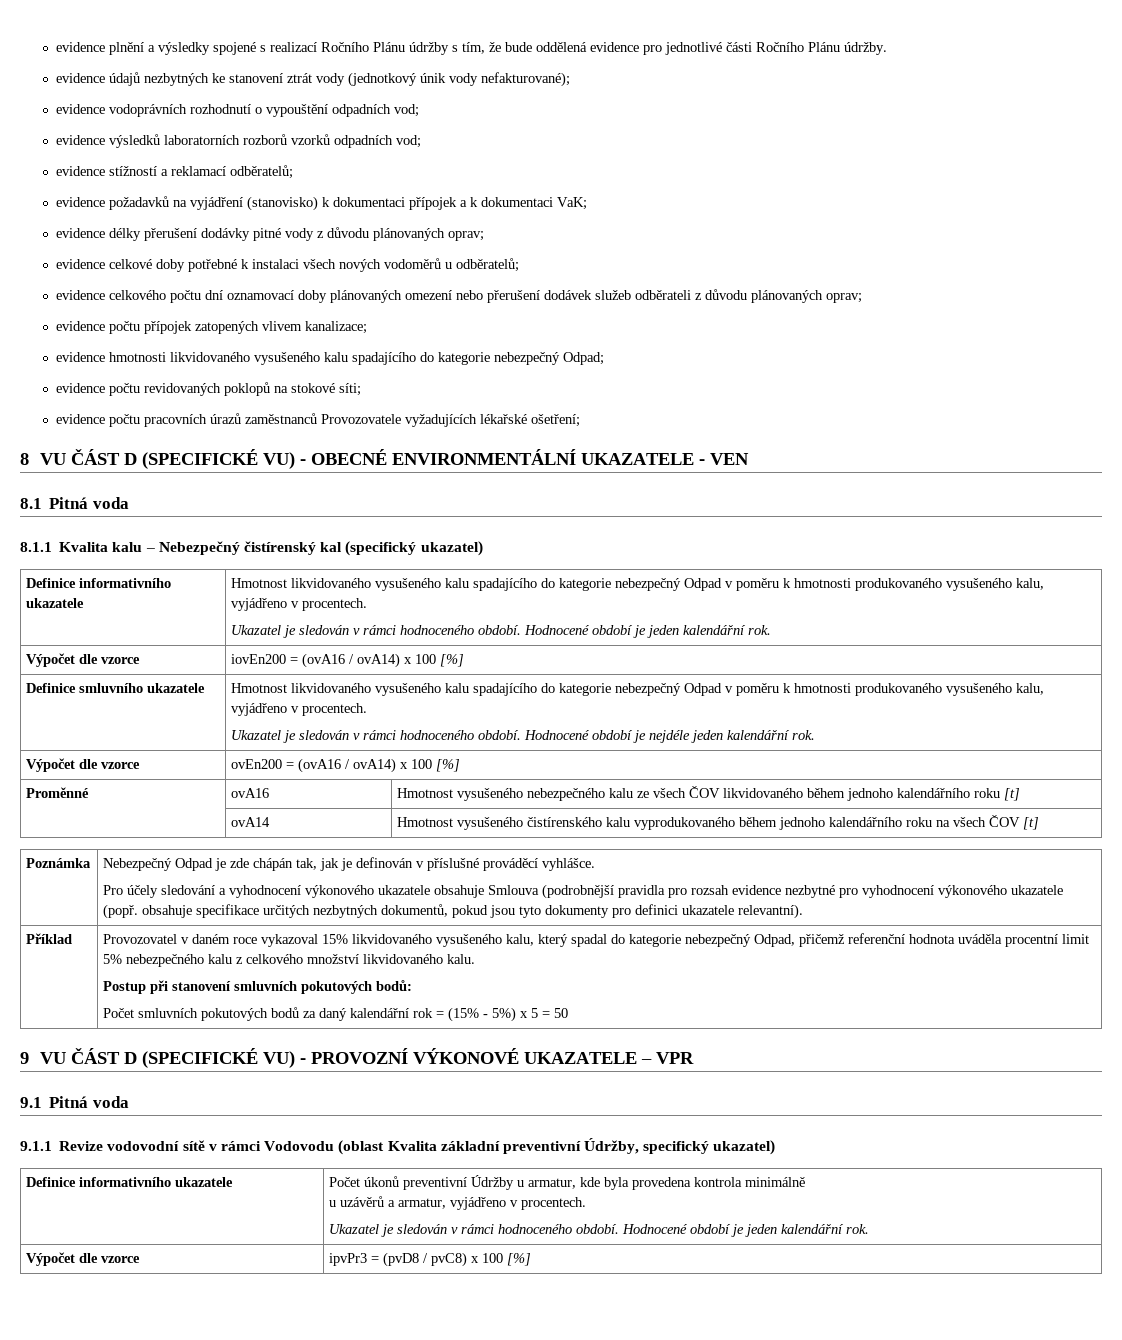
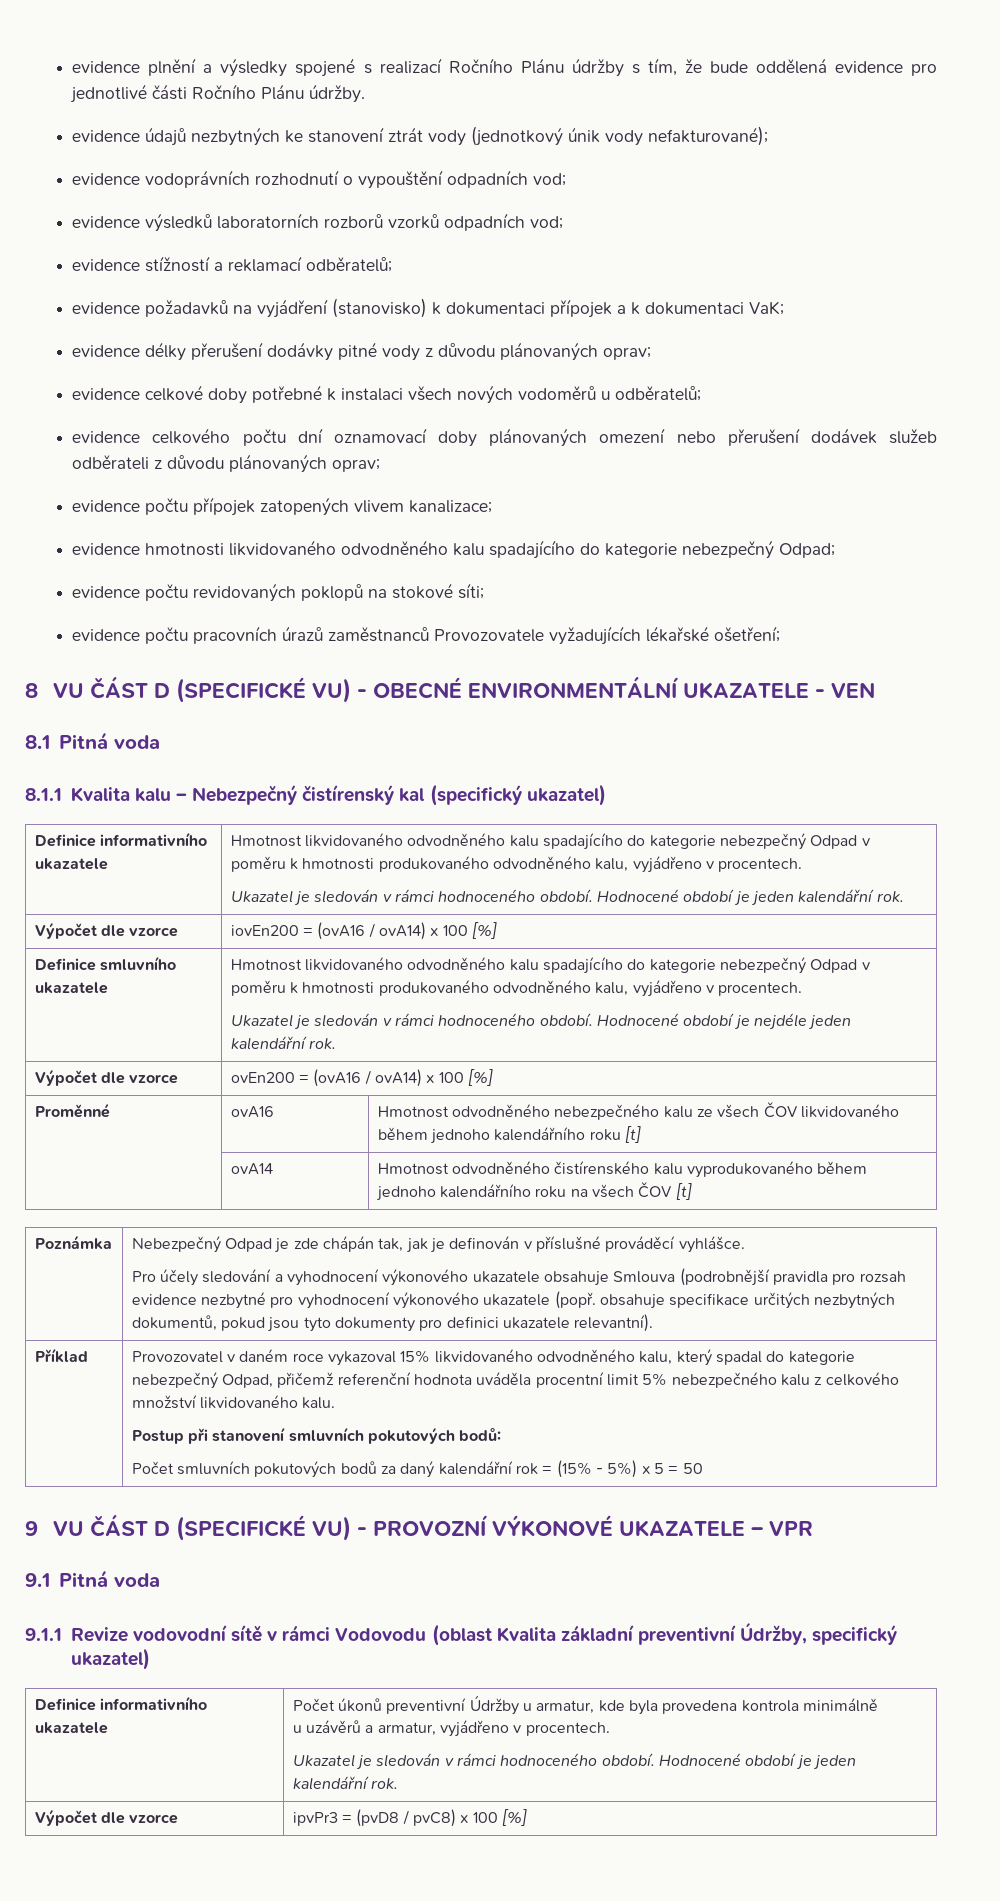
- evidence hmotnosti likvidovaného vysušeného kalu spadajícího do kategorie nebezpečný Odpad;
+ evidence hmotnosti likvidovaného odvodněného kalu spadajícího do kategorie nebezpečný Odpad;
- Definice informativního ukazatele | Hmotnost likvidovaného vysušeného kalu spadajícího do kategorie nebezpečný Odpad v poměru k hmotnosti produkovaného vysušeného kalu, vyjádřeno v procentech.
+ Definice informativního ukazatele | Hmotnost likvidovaného odvodněného kalu spadajícího do kategorie nebezpečný Odpad v poměru k hmotnosti produkovaného odvodněného kalu, vyjádřeno v procentech.
- Definice smluvního ukazatele | Hmotnost likvidovaného vysušeného kalu spadajícího do kategorie nebezpečný Odpad v poměru k hmotnosti produkovaného vysušeného kalu, vyjádřeno v procentech.
+ Definice smluvního ukazatele | Hmotnost likvidovaného odvodněného kalu spadajícího do kategorie nebezpečný Odpad v poměru k hmotnosti produkovaného odvodněného kalu, vyjádřeno v procentech.
- Proměnné | ovA16 | Hmotnost vysušeného nebezpečného kalu ze všech ČOV likvidovaného během jednoho kalendářního roku [t]
+ Proměnné | ovA16 | Hmotnost odvodněného nebezpečného kalu ze všech ČOV likvidovaného během jednoho kalendářního roku [t]
- | ovA14 | Hmotnost vysušeného čistírenského kalu vyprodukovaného během jednoho kalendářního roku na všech ČOV [t]
+ | ovA14 | Hmotnost odvodněného čistírenského kalu vyprodukovaného během jednoho kalendářního roku na všech ČOV [t]
- Provozovatel v daném roce vykazoval 15% likvidovaného vysušeného kalu, který spadal do kategorie nebezpečný Odpad, přičemž referenční hodnota uváděla procentní limit 5% nebezpečného kalu z celkového množství likvidovaného kalu.
+ Provozovatel v daném roce vykazoval 15% likvidovaného odvodněného kalu, který spadal do kategorie nebezpečný Odpad, přičemž referenční hodnota uváděla procentní limit 5% nebezpečného kalu z celkového množství likvidovaného kalu.

